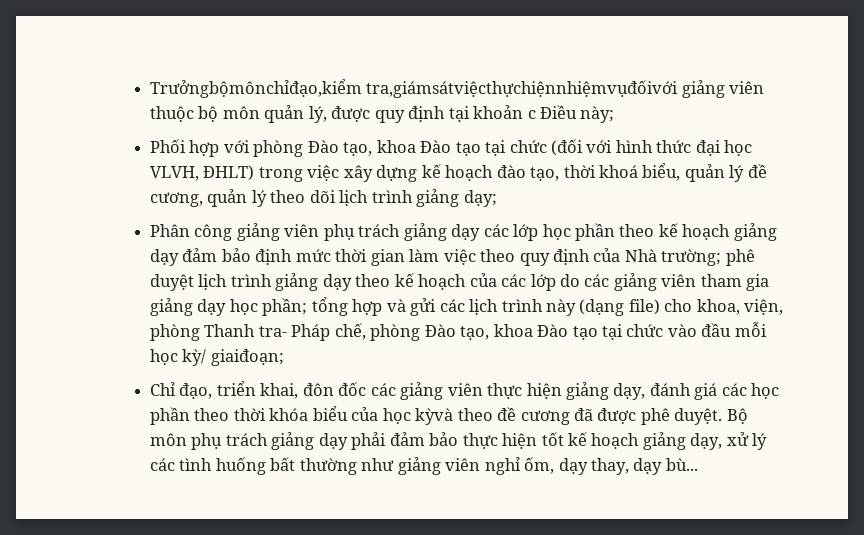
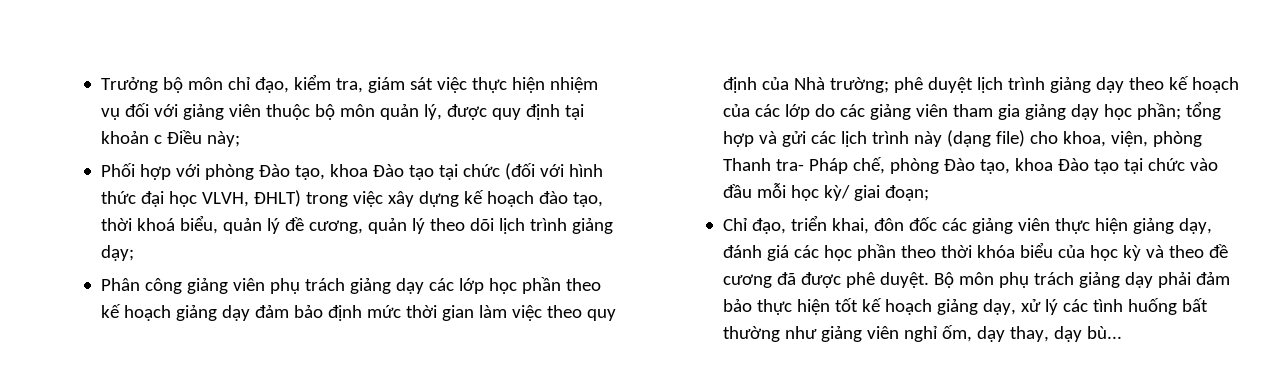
- Trưởngbộmônchỉđạo,kiểm tra,giámsátviệcthựchiệnnhiệmvụđốivới giảng viên thuộc bộ môn quản lý, được quy định tại khoản c Điều này;
+ Trưởng bộ môn chỉ đạo, kiểm tra, giám sát việc thực hiện nhiệm vụ đối với giảng viên thuộc bộ môn quản lý, được quy định tại khoản c Điều này;
- tổng hợp và gửi các lịch trình này (dạng file) cho khoa, viện, phòng Thanh tra- Pháp chế, phòng Đào tạo, khoa Đào tạo tại chức vào đầu mỗi học kỳ/ giaiđoạn;
+ tổng hợp và gửi các lịch trình này (dạng file) cho khoa, viện, phòng Thanh tra- Pháp chế, phòng Đào tạo, khoa Đào tạo tại chức vào đầu mỗi học kỳ/ giai đoạn;
- Chỉ đạo, triển khai, đôn đốc các giảng viên thực hiện giảng dạy, đánh giá các học phần theo thời khóa biểu của học kỳvà theo đề cương đã được phê duyệt.
+ Chỉ đạo, triển khai, đôn đốc các giảng viên thực hiện giảng dạy, đánh giá các học phần theo thời khóa biểu của học kỳ và theo đề cương đã được phê duyệt.

